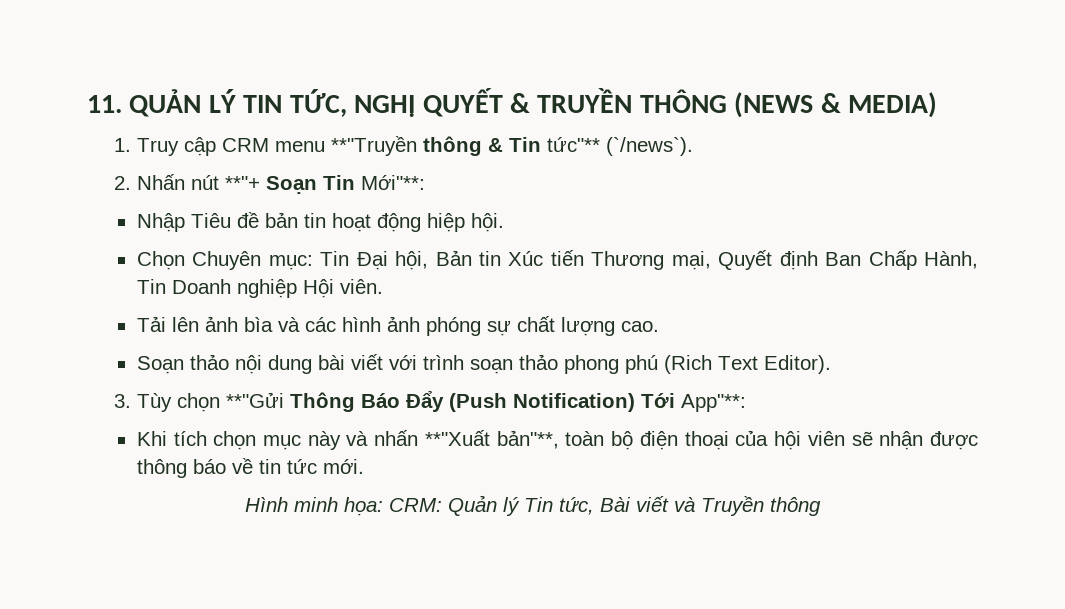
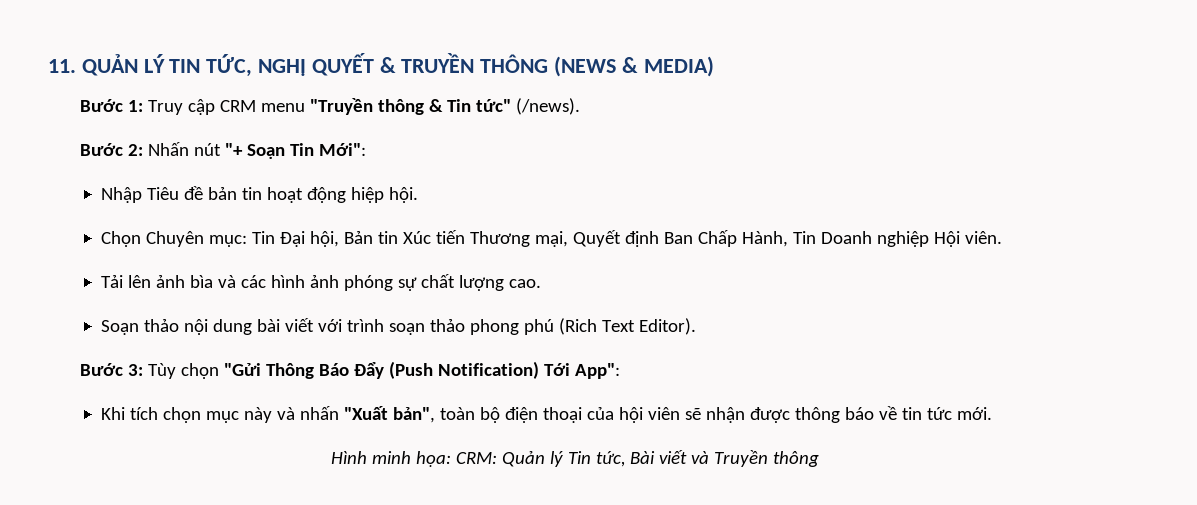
- 1. Truy cập CRM menu **"Truyền thông & Tin tức"** (`/news`).
- 2. Nhấn nút **"+ Soạn Tin Mới"**:
+ Bước 1: Truy cập CRM menu "Truyền thông & Tin tức" (/news).
+ Bước 2: Nhấn nút "+ Soạn Tin Mới":
- 3. Tùy chọn **"Gửi Thông Báo Đẩy (Push Notification) Tới App"**:
+ Bước 3: Tùy chọn "Gửi Thông Báo Đẩy (Push Notification) Tới App":
- Khi tích chọn mục này và nhấn **"Xuất bản"**, toàn bộ điện thoại của hội viên sẽ nhận được thông báo về tin tức mới.
+ Khi tích chọn mục này và nhấn "Xuất bản", toàn bộ điện thoại của hội viên sẽ nhận được thông báo về tin tức mới.

